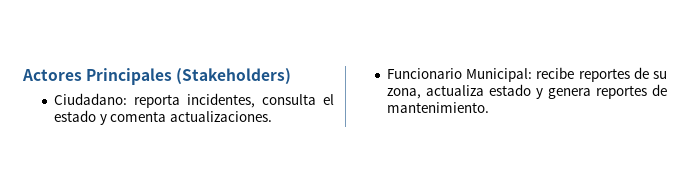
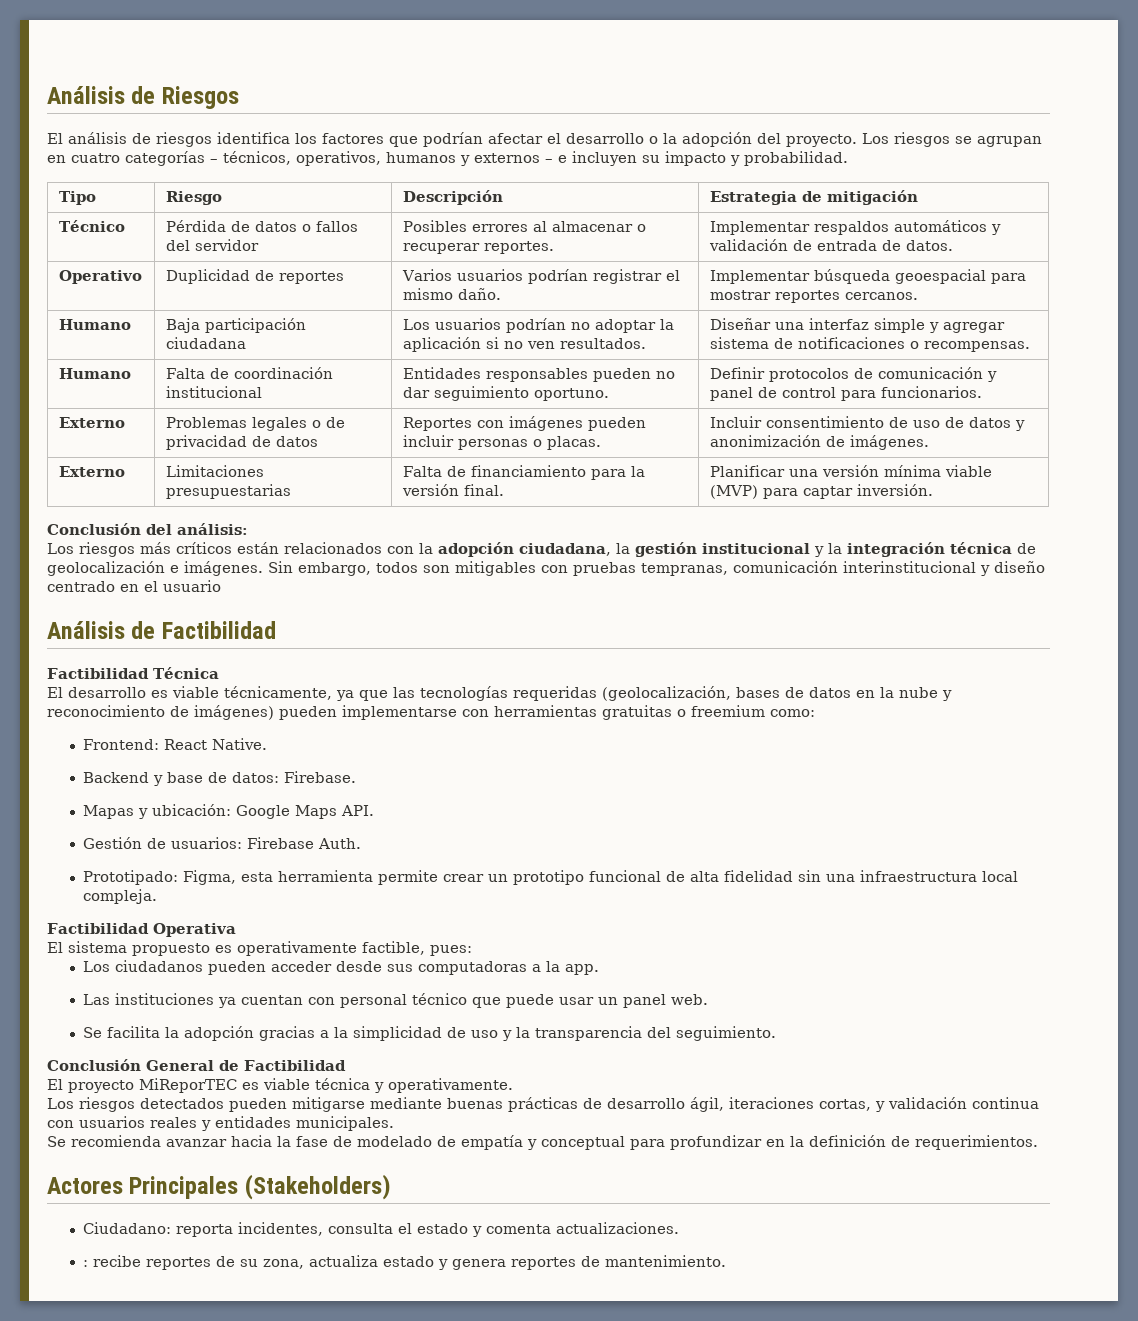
+ Análisis de Riesgos
+ El análisis de riesgos identifica los factores que podrían afectar el desarrollo o la adopción del proyecto. Los riesgos se agrupan en cuatro categorías – técnicos, operativos, humanos y externos – e incluyen su impacto y probabilidad.
+ Tipo | Riesgo | Descripción | Estrategia de mitigación
+ Técnico | Pérdida de datos o fallos del servidor | Posibles errores al almacenar o recuperar reportes. | Implementar respaldos automáticos y validación de entrada de datos.
+ Operativo | Duplicidad de reportes | Varios usuarios podrían registrar el mismo daño. | Implementar búsqueda geoespacial para mostrar reportes cercanos.
+ Humano | Baja participación ciudadana | Los usuarios podrían no adoptar la aplicación si no ven resultados. | Diseñar una interfaz simple y agregar sistema de notificaciones o recompensas.
+ Humano | Falta de coordinación institucional | Entidades responsables pueden no dar seguimiento oportuno. | Definir protocolos de comunicación y panel de control para funcionarios.
+ Externo | Problemas legales o de privacidad de datos | Reportes con imágenes pueden incluir personas o placas. | Incluir consentimiento de uso de datos y anonimización de imágenes.
+ Externo | Limitaciones presupuestarias | Falta de financiamiento para la versión final. | Planificar una versión mínima viable (MVP) para captar inversión.
+ Conclusión del análisis:
+ Los riesgos más críticos están relacionados con la adopción ciudadana, la gestión institucional y la integración técnica de geolocalización e imágenes. Sin embargo, todos son mitigables con pruebas tempranas, comunicación interinstitucional y diseño centrado en el usuario
+ Análisis de Factibilidad
+ Factibilidad Técnica
+ El desarrollo es viable técnicamente, ya que las tecnologías requeridas (geolocalización, bases de datos en la nube y reconocimiento de imágenes) pueden implementarse con herramientas gratuitas o freemium como:
+ Frontend: React Native.
+ Backend y base de datos: Firebase.
+ Mapas y ubicación: Google Maps API.
+ Gestión de usuarios: Firebase Auth.
+ Prototipado: Figma, esta herramienta permite crear un prototipo funcional de alta fidelidad sin una infraestructura local compleja.
+ Factibilidad Operativa
+ El sistema propuesto es operativamente factible, pues:
+ Los ciudadanos pueden acceder desde sus computadoras a la app.
+ Las instituciones ya cuentan con personal técnico que puede usar un panel web.
+ Se facilita la adopción gracias a la simplicidad de uso y la transparencia del seguimiento.
+ Conclusión General de Factibilidad
+ El proyecto MiReporTEC es viable técnica y operativamente.
+ Los riesgos detectados pueden mitigarse mediante buenas prácticas de desarrollo ágil, iteraciones cortas, y validación continua con usuarios reales y entidades municipales.
+ Se recomienda avanzar hacia la fase de modelado de empatía y conceptual para profundizar en la definición de requerimientos.
- Funcionario Municipal: recibe reportes de su zona, actualiza estado y genera reportes de mantenimiento.
+ : recibe reportes de su zona, actualiza estado y genera reportes de mantenimiento.

